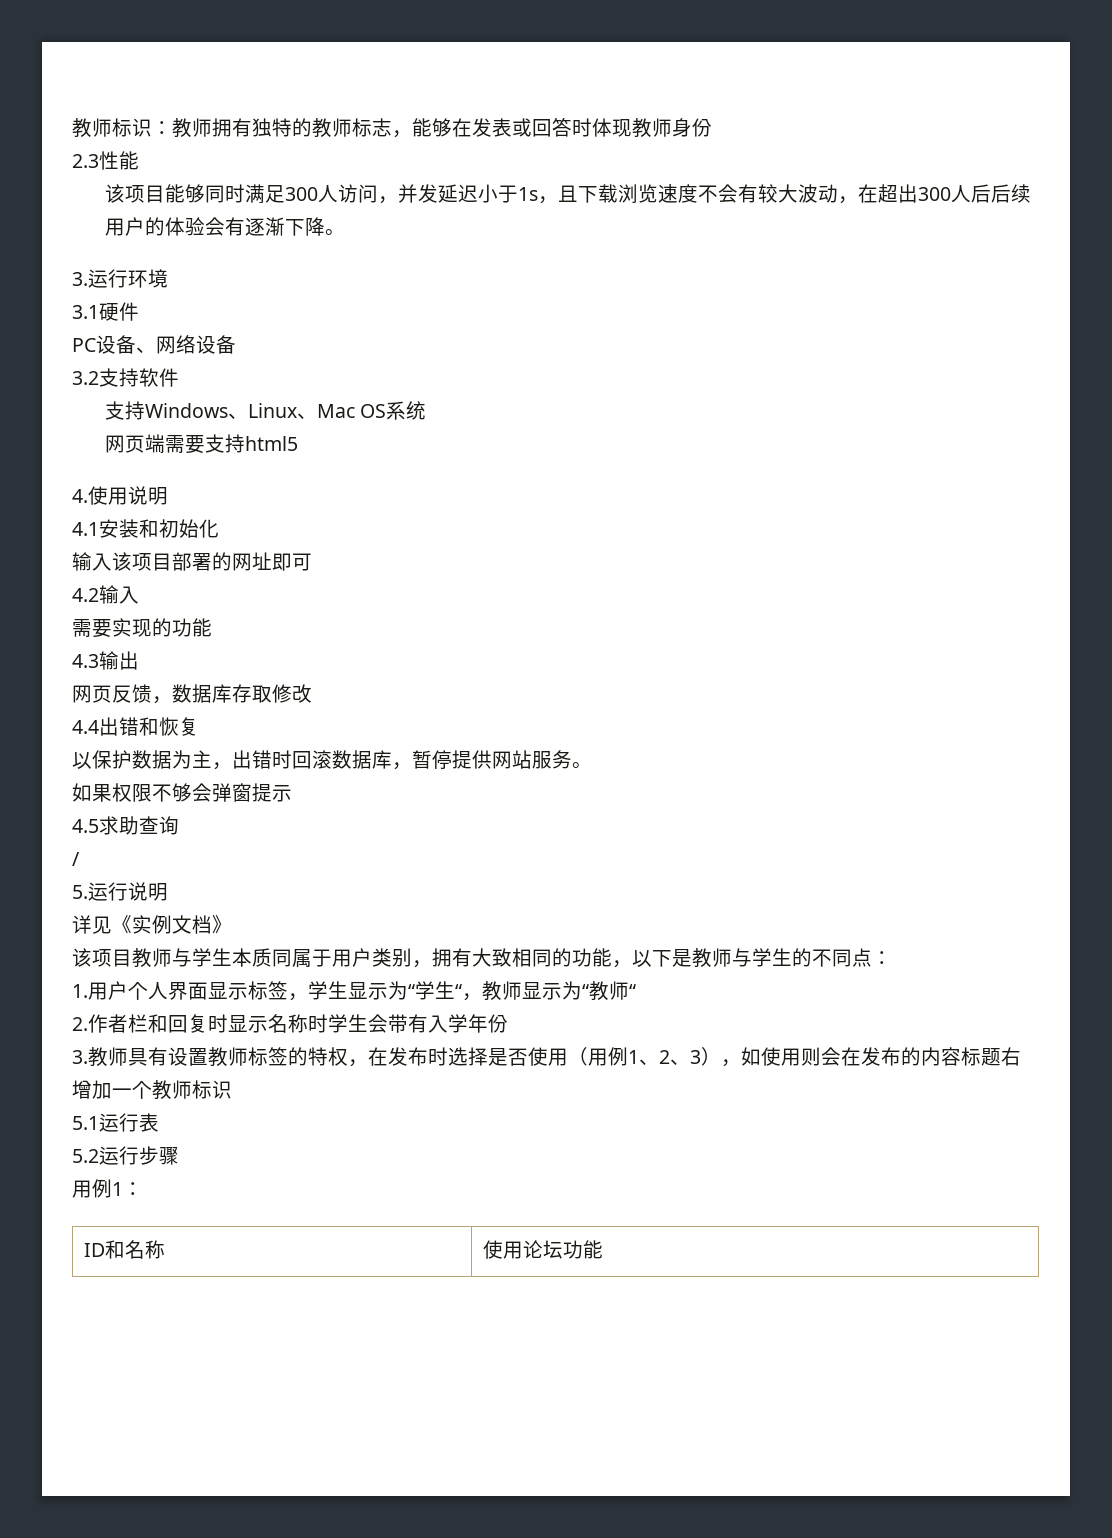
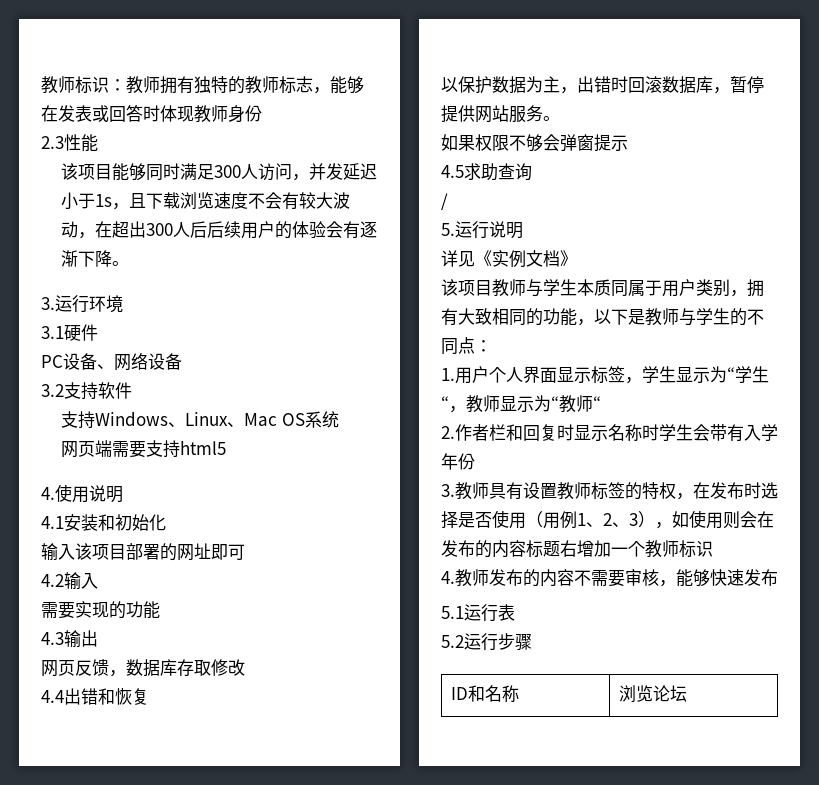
+ 4.教师发布的内容不需要审核，能够快速发布
- 用例1：
- ID和名称 | 使用论坛功能
+ ID和名称 | 浏览论坛

